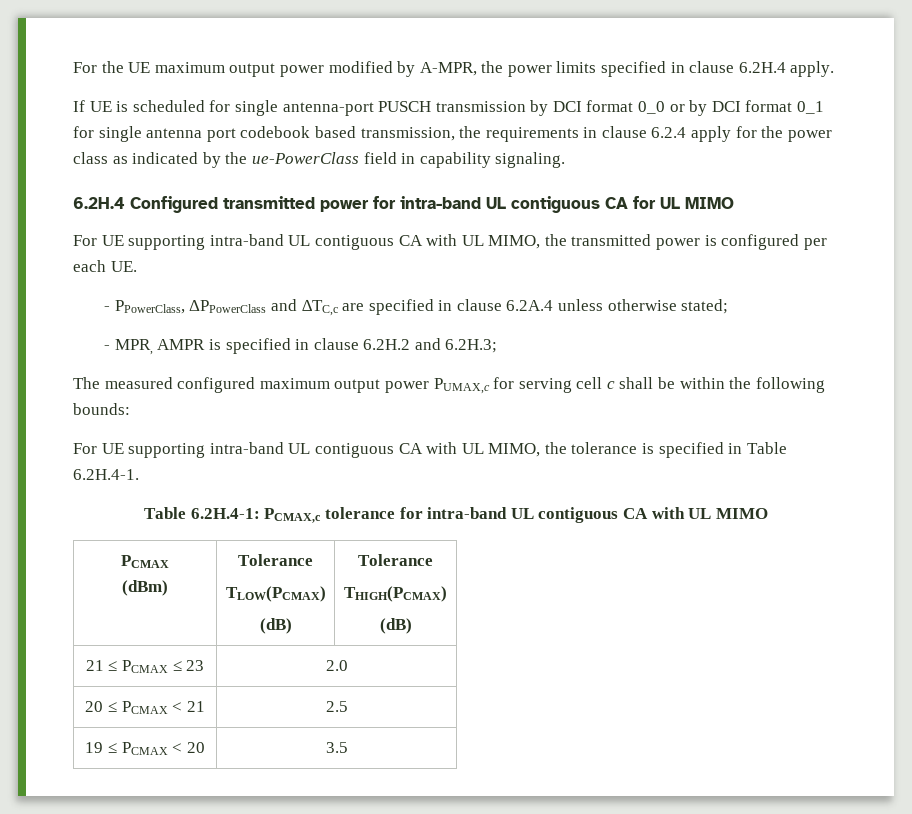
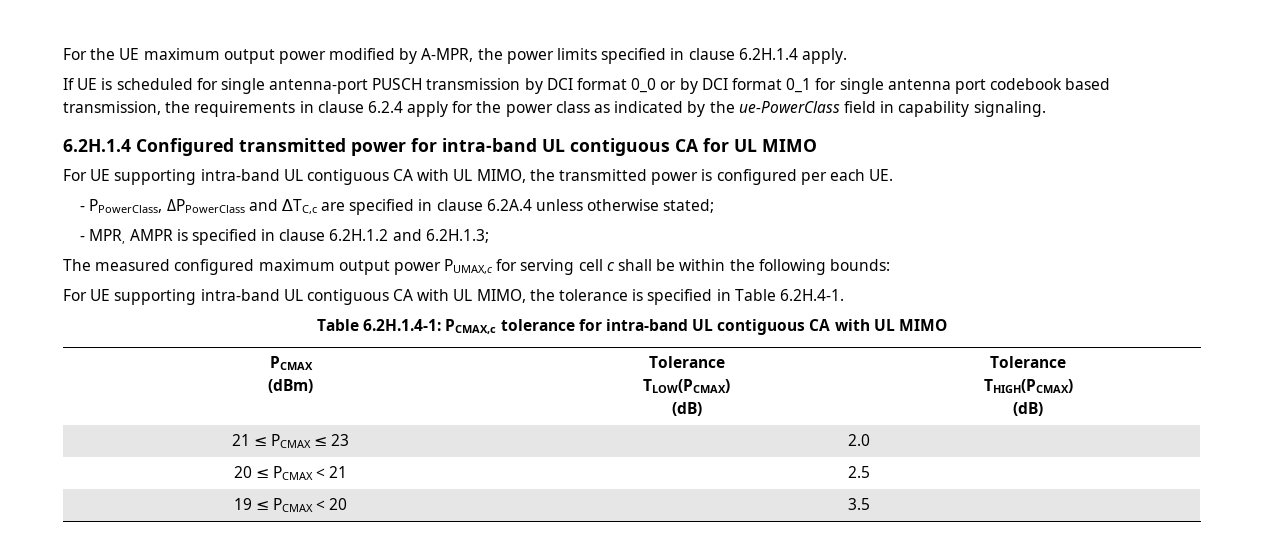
- For the UE maximum output power modified by A-MPR, the power limits specified in clause 6.2H.4 apply.
+ For the UE maximum output power modified by A-MPR, the power limits specified in clause 6.2H.1.4 apply.
- 6.2H.4 Configured transmitted power for intra-band UL contiguous CA for UL MIMO
+ 6.2H.1.4 Configured transmitted power for intra-band UL contiguous CA for UL MIMO
- - MPR, AMPR is specified in clause 6.2H.2 and 6.2H.3;
+ - MPR, AMPR is specified in clause 6.2H.1.2 and 6.2H.1.3;
- Table 6.2H.4-1: PCMAX,c tolerance for intra-band UL contiguous CA with UL MIMO
+ Table 6.2H.1.4-1: PCMAX,c tolerance for intra-band UL contiguous CA with UL MIMO

